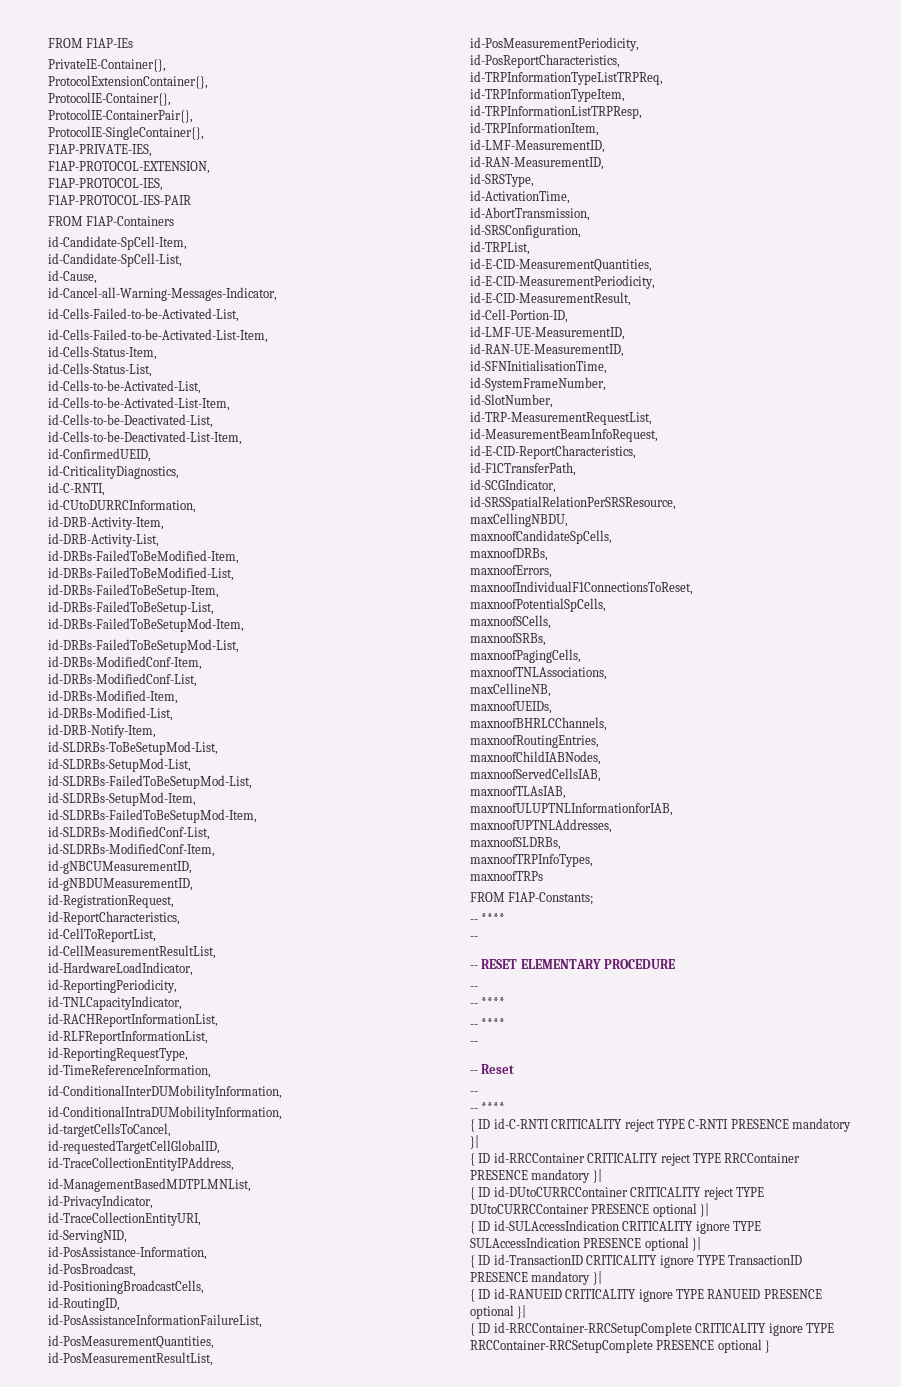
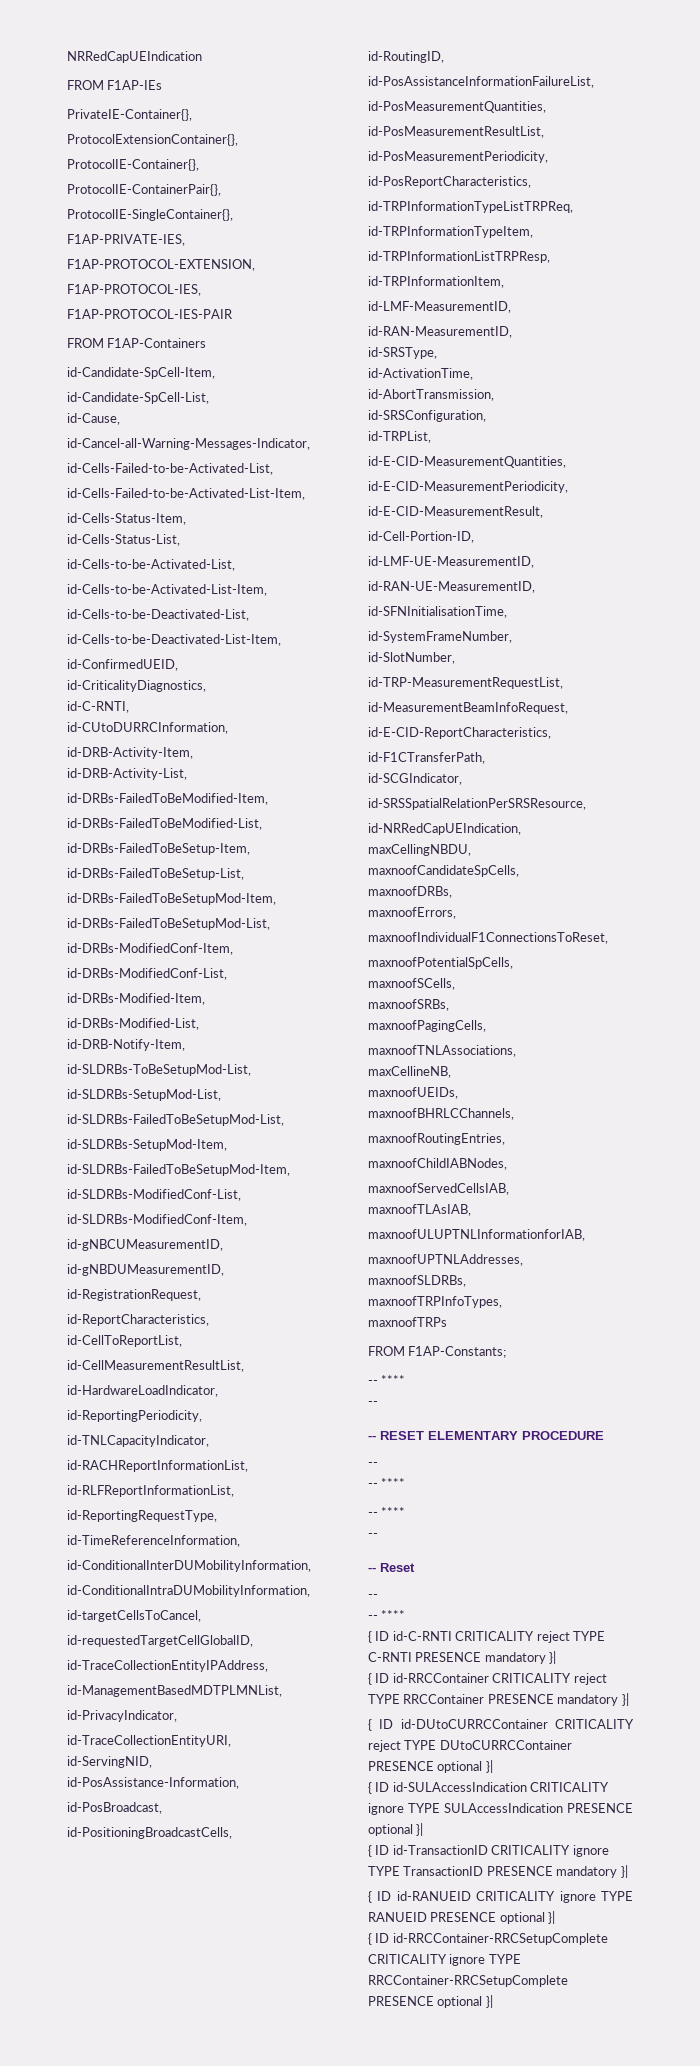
+ NRRedCapUEIndication
+ id-NRRedCapUEIndication,
- { ID id-RRCContainer-RRCSetupComplete CRITICALITY ignore TYPE RRCContainer-RRCSetupComplete PRESENCE optional }
+ { ID id-RRCContainer-RRCSetupComplete CRITICALITY ignore TYPE RRCContainer-RRCSetupComplete PRESENCE optional }|

